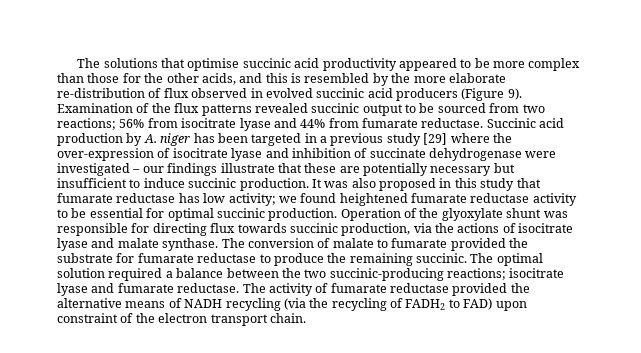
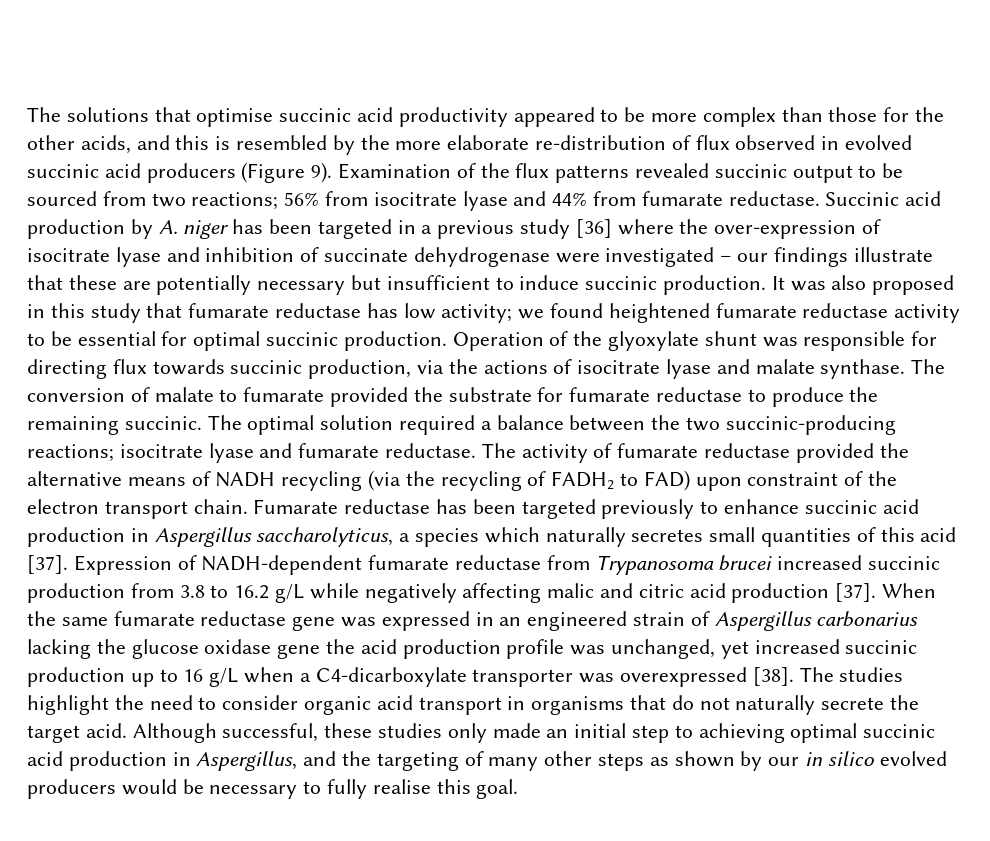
- Succinic acid production by A. niger has been targeted in a previous study [29] where the over-expression of isocitrate lyase and inhibition of succinate dehydrogenase were investigated – our findings illustrate that these are potentially necessary but insufficient to induce succinic production.
+ Succinic acid production by A. niger has been targeted in a previous study [36] where the over-expression of isocitrate lyase and inhibition of succinate dehydrogenase were investigated – our findings illustrate that these are potentially necessary but insufficient to induce succinic production.
+ Fumarate reductase has been targeted previously to enhance succinic acid production in Aspergillus saccharolyticus, a species which naturally secretes small quantities of this acid [37]. Expression of NADH-dependent fumarate reductase from Trypanosoma brucei increased succinic production from 3.8 to 16.2 g/L while negatively affecting malic and citric acid production [37]. When the same fumarate reductase gene was expressed in an engineered strain of Aspergillus carbonarius lacking the glucose oxidase gene the acid production profile was unchanged, yet increased succinic production up to 16 g/L when a C4-dicarboxylate transporter was overexpressed [38]. The studies highlight the need to consider organic acid transport in organisms that do not naturally secrete the target acid. Although successful, these studies only made an initial step to achieving optimal succinic acid production in Aspergillus, and the targeting of many other steps as shown by our in silico evolved producers would be necessary to fully realise this goal.

